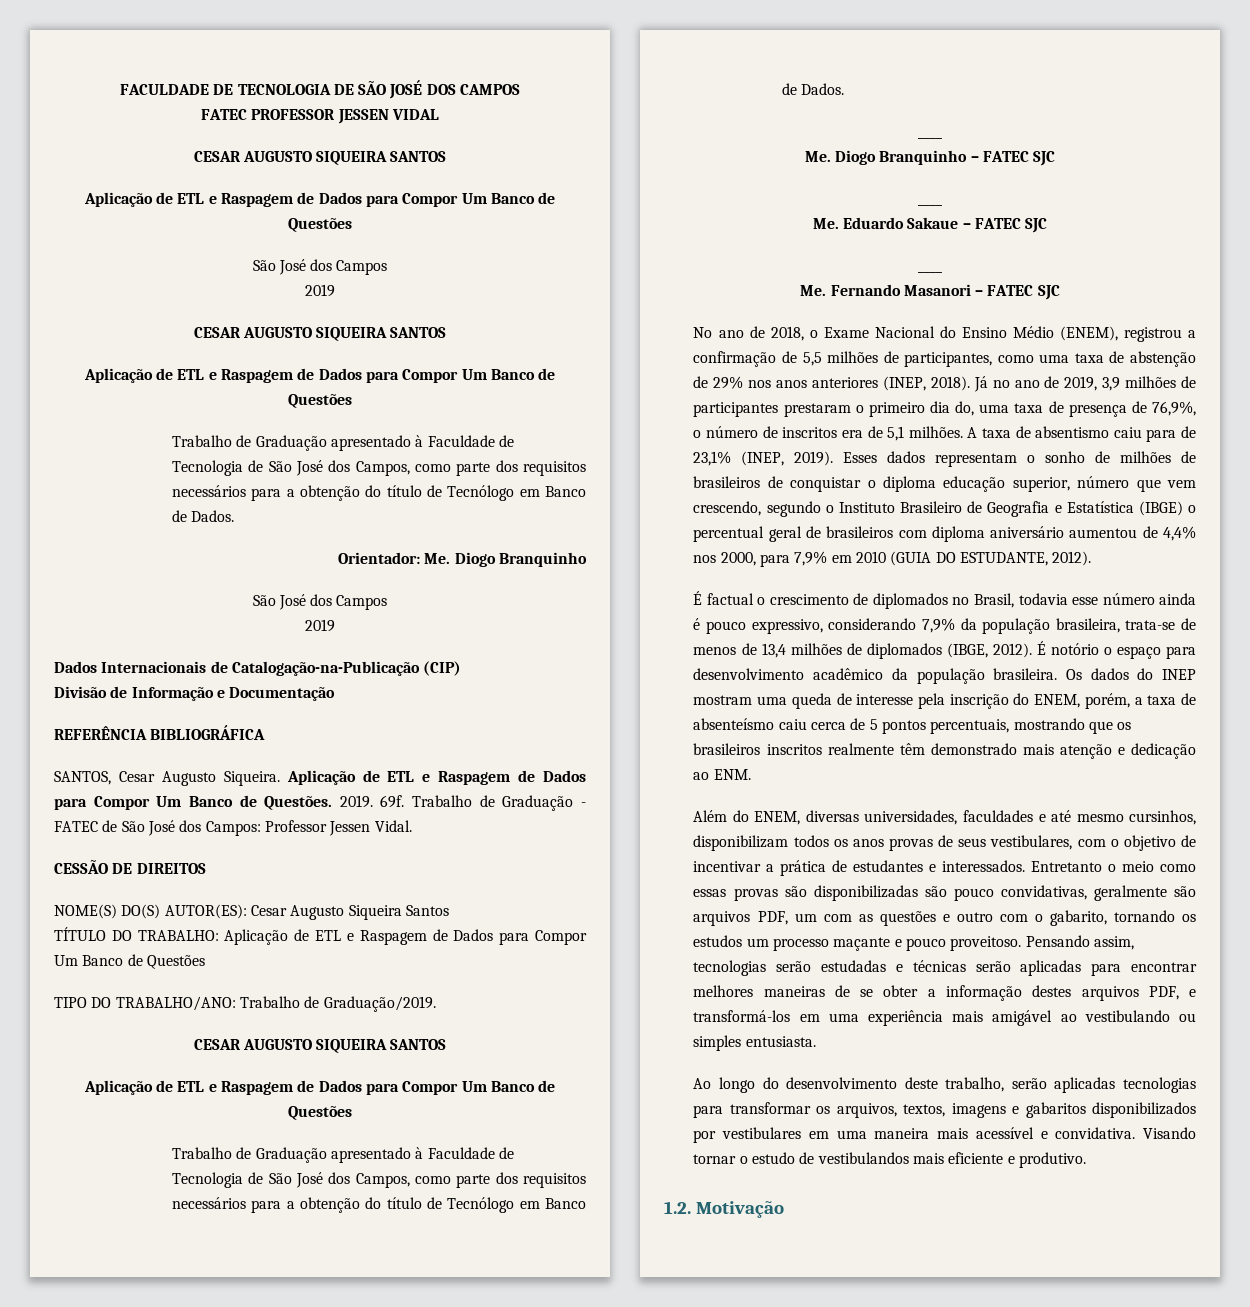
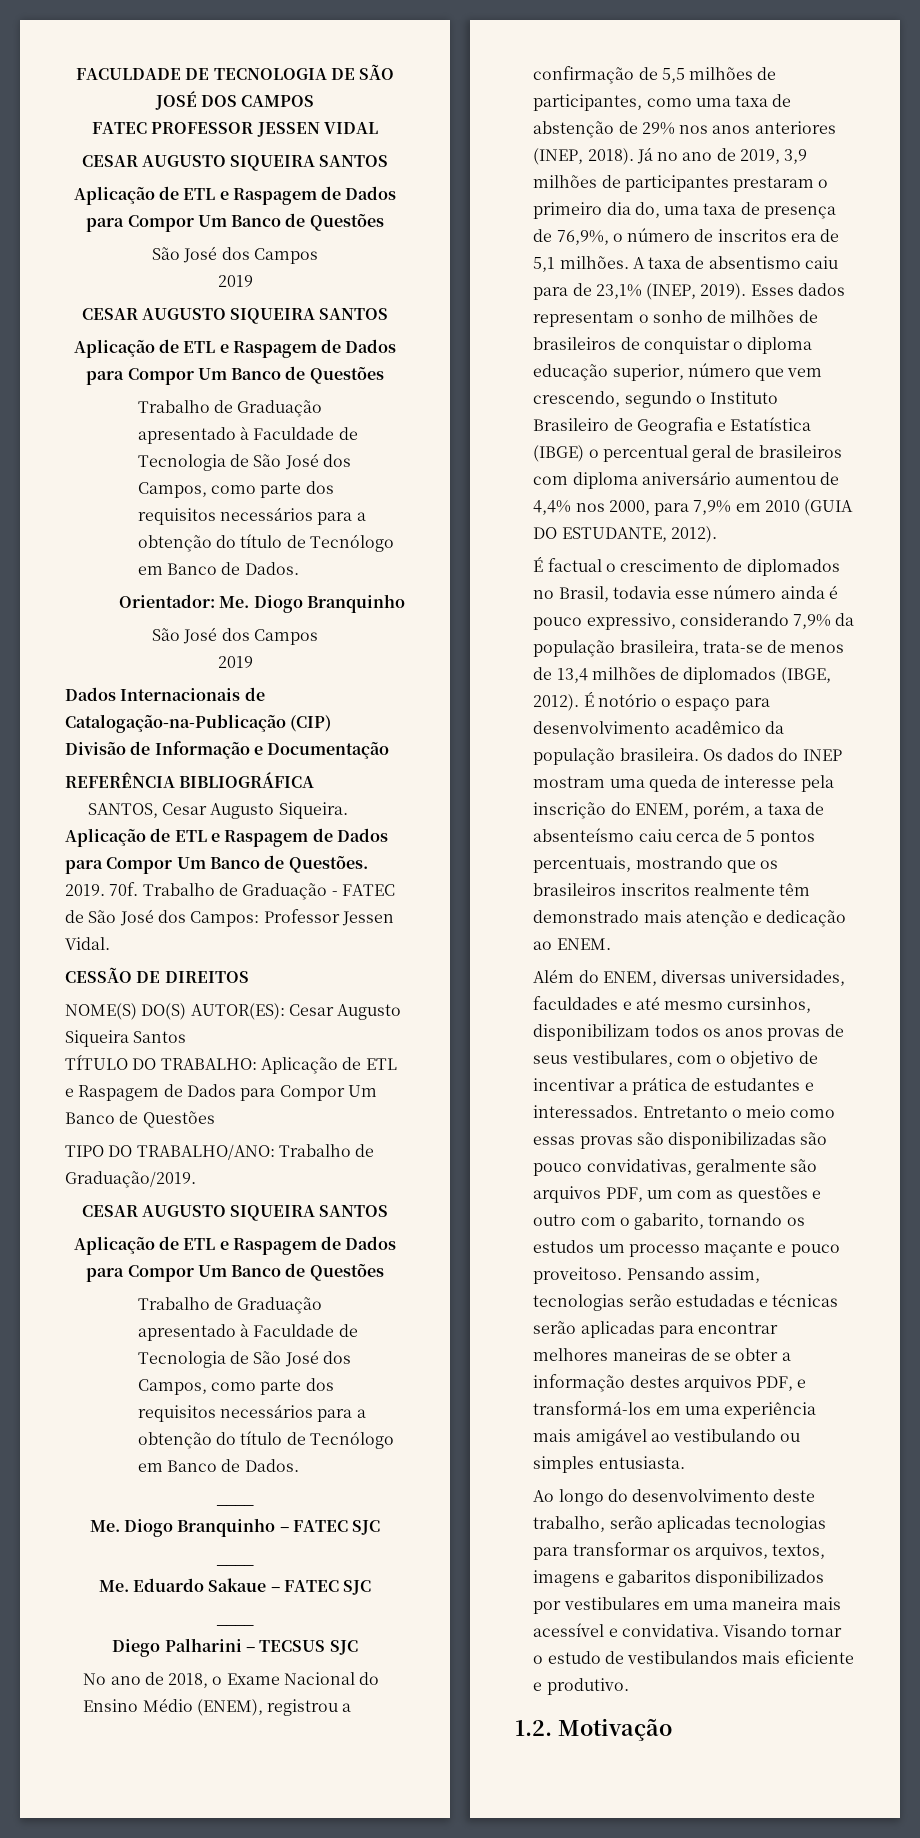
- 69f.
+ 70f.
- Me. Fernando Masanori – FATEC SJC
+ Diego Palharini – TECSUS SJC
- Os dados do INEP mostram uma queda de interesse pela inscrição do ENEM, porém, a taxa de absenteísmo caiu cerca de 5 pontos percentuais, mostrando que os brasileiros inscritos realmente têm demonstrado mais atenção e dedicação ao ENM.
+ Os dados do INEP mostram uma queda de interesse pela inscrição do ENEM, porém, a taxa de absenteísmo caiu cerca de 5 pontos percentuais, mostrando que os brasileiros inscritos realmente têm demonstrado mais atenção e dedicação ao ENEM.

